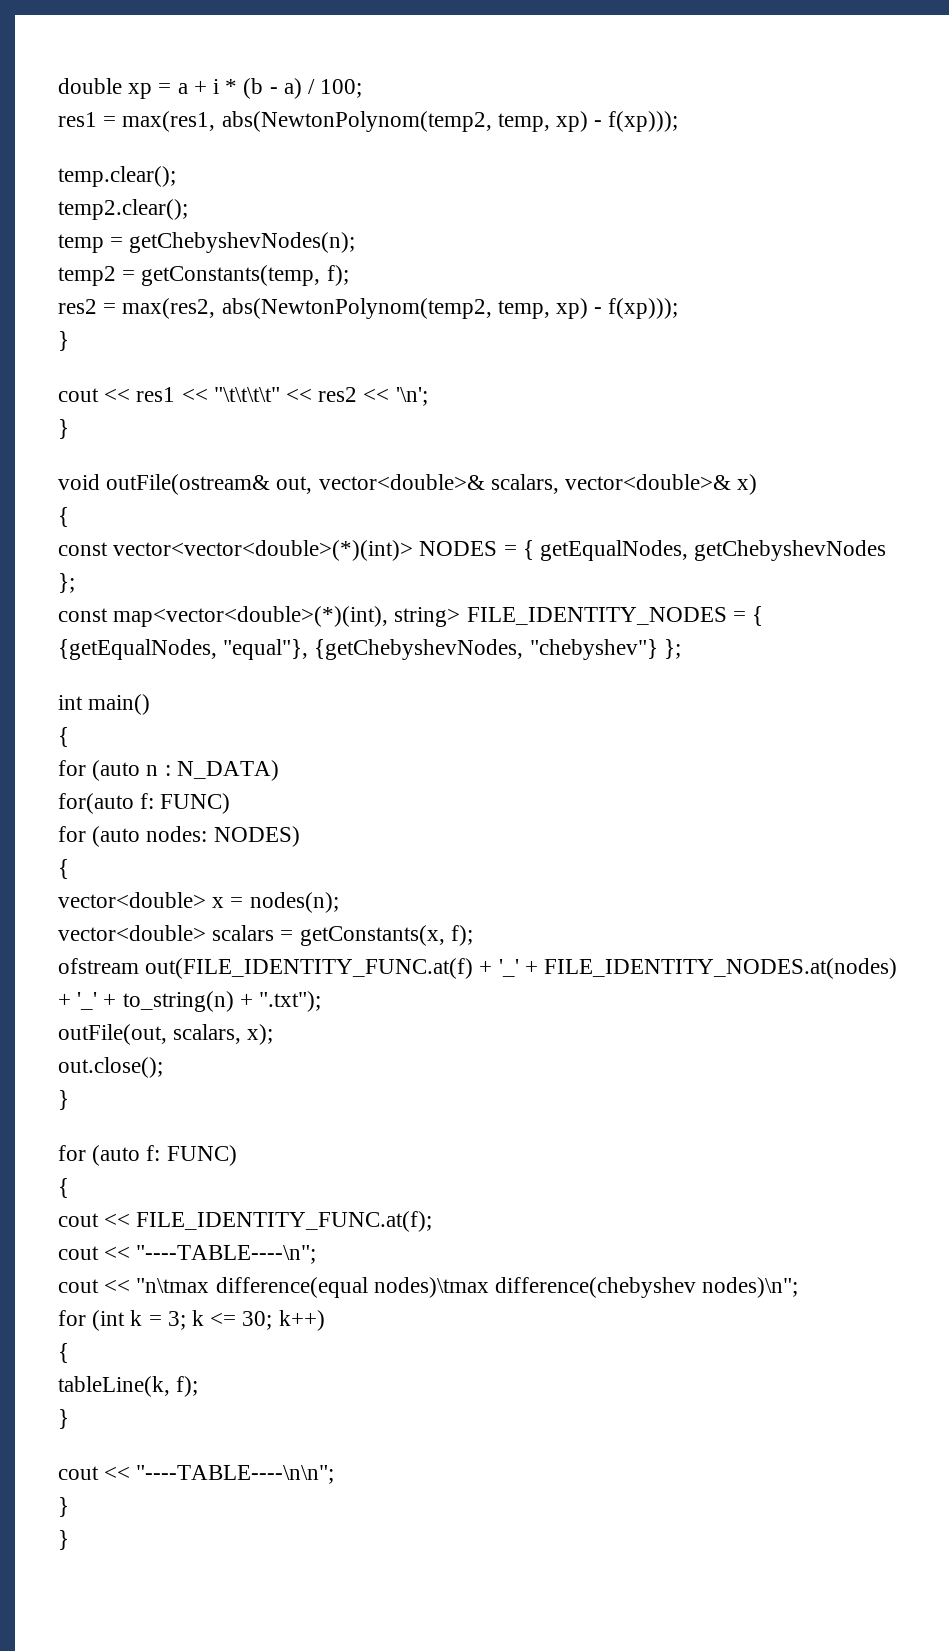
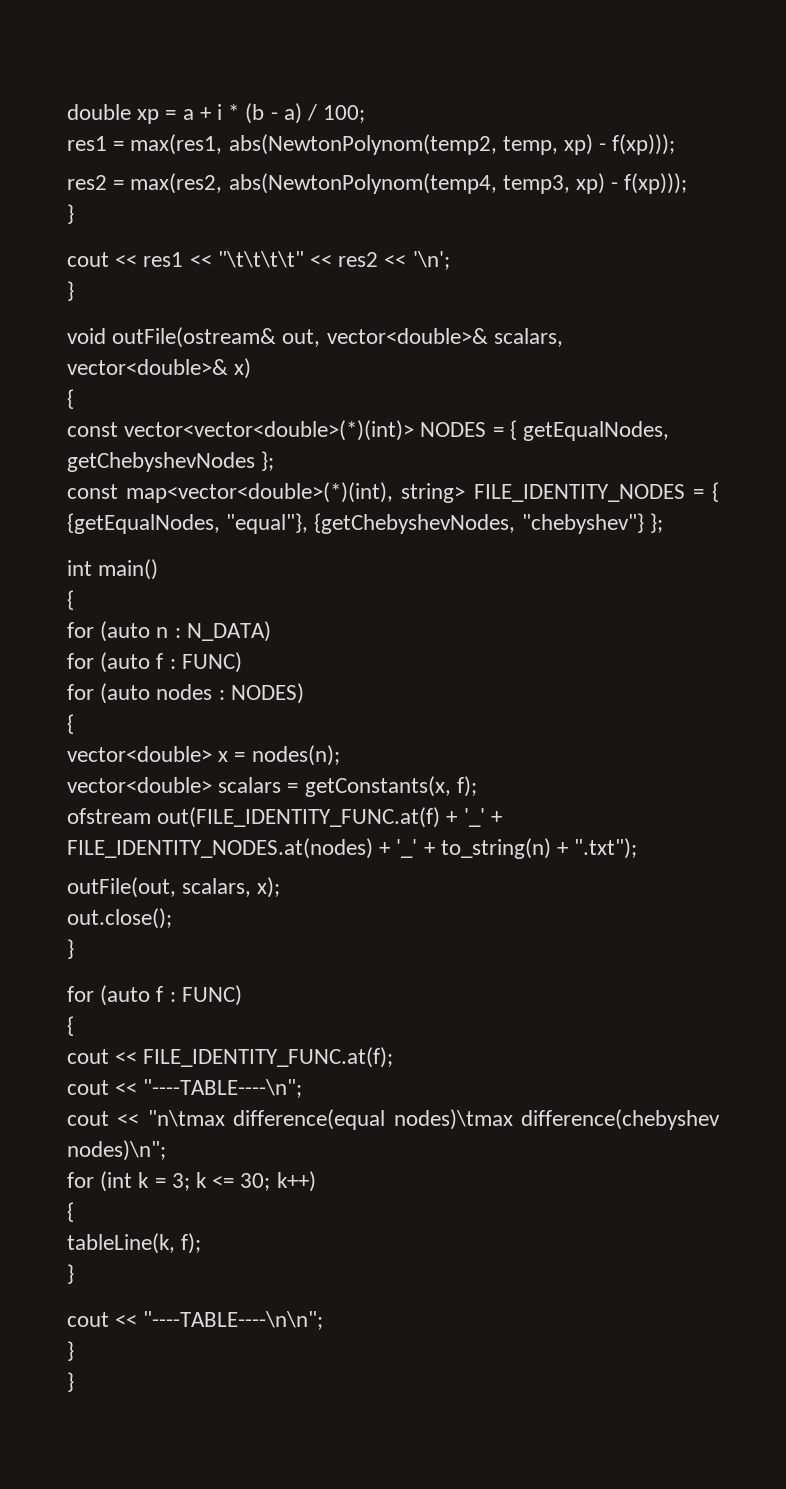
- temp.clear();
- temp2.clear();
- temp = getChebyshevNodes(n);
- temp2 = getConstants(temp, f);
- res2 = max(res2, abs(NewtonPolynom(temp2, temp, xp) - f(xp)));
+ res2 = max(res2, abs(NewtonPolynom(temp4, temp3, xp) - f(xp)));
  for (auto n : N_DATA)
- for(auto f: FUNC)
+ for (auto f : FUNC)
- for (auto nodes: NODES)
+ for (auto nodes : NODES)
  out.close();
  }
- for (auto f: FUNC)
+ for (auto f : FUNC)

